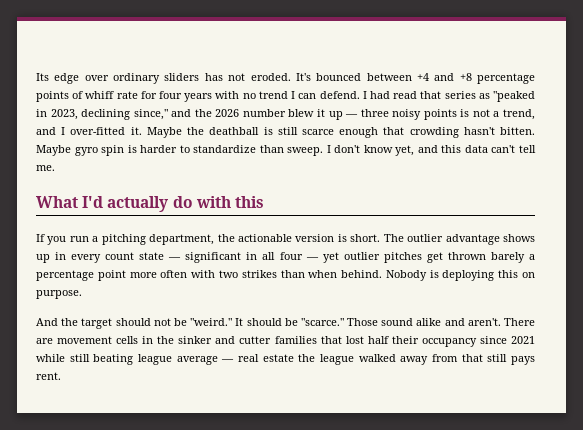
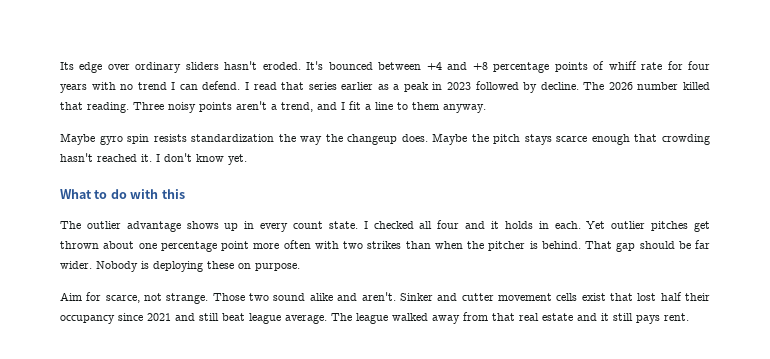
- Its edge over ordinary sliders has not eroded.
+ Its edge over ordinary sliders hasn't eroded.
- I had read that series as "peaked in 2023, declining since," and the 2026 number blew it up — three noisy points is not a trend, and I over-fitted it. Maybe the deathball is still scarce enough that crowding hasn't bitten. Maybe gyro spin is harder to standardize than sweep. I don't know yet, and this data can't tell me.
+ I read that series earlier as a peak in 2023 followed by decline. The 2026 number killed that reading. Three noisy points aren't a trend, and I fit a line to them anyway.
+ Maybe gyro spin resists standardization the way the changeup does. Maybe the pitch stays scarce enough that crowding hasn't reached it. I don't know yet.
- What I'd actually do with this
+ What to do with this
- If you run a pitching department, the actionable version is short. The outlier advantage shows up in every count state — significant in all four — yet outlier pitches get thrown barely a percentage point more often with two strikes than when behind.
+ The outlier advantage shows up in every count state. I checked all four and it holds in each. Yet outlier pitches get thrown about one percentage point more often with two strikes than when the pitcher is behind. That gap should be far wider.
- Nobody is deploying this on purpose.
+ Nobody is deploying these on purpose.
- And the target should not be "weird." It should be "scarce." Those sound alike and aren't. There are movement cells in the sinker and cutter families that lost half their occupancy since 2021 while still beating league average — real estate the league walked away from that still pays rent.
+ Aim for scarce, not strange. Those two sound alike and aren't. Sinker and cutter movement cells exist that lost half their occupancy since 2021 and still beat league average. The league walked away from that real estate and it still pays rent.

